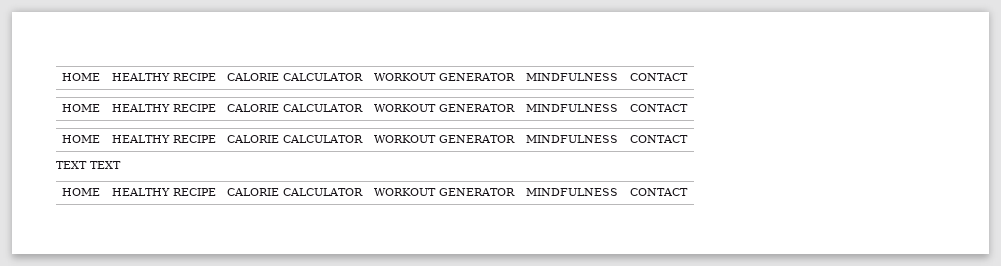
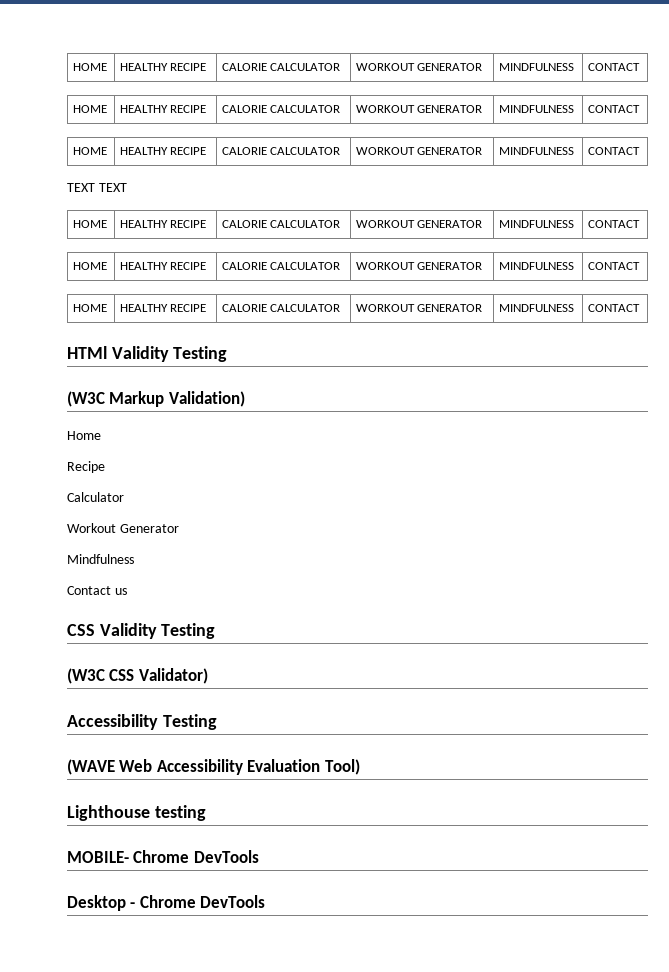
  TEXT TEXT
  HOME | HEALTHY RECIPE | CALORIE CALCULATOR | WORKOUT GENERATOR | MINDFULNESS | CONTACT
+ HOME | HEALTHY RECIPE | CALORIE CALCULATOR | WORKOUT GENERATOR | MINDFULNESS | CONTACT
+ HOME | HEALTHY RECIPE | CALORIE CALCULATOR | WORKOUT GENERATOR | MINDFULNESS | CONTACT
+ HTMl Validity Testing
+ (W3C Markup Validation)
+ Home
+ Recipe
+ Calculator
+ Workout Generator
+ Mindfulness
+ Contact us
+ CSS Validity Testing
+ (W3C CSS Validator)
+ Accessibility Testing
+ (WAVE Web Accessibility Evaluation Tool)
+ Lighthouse testing
+ MOBILE- Chrome DevTools
+ Desktop - Chrome DevTools

